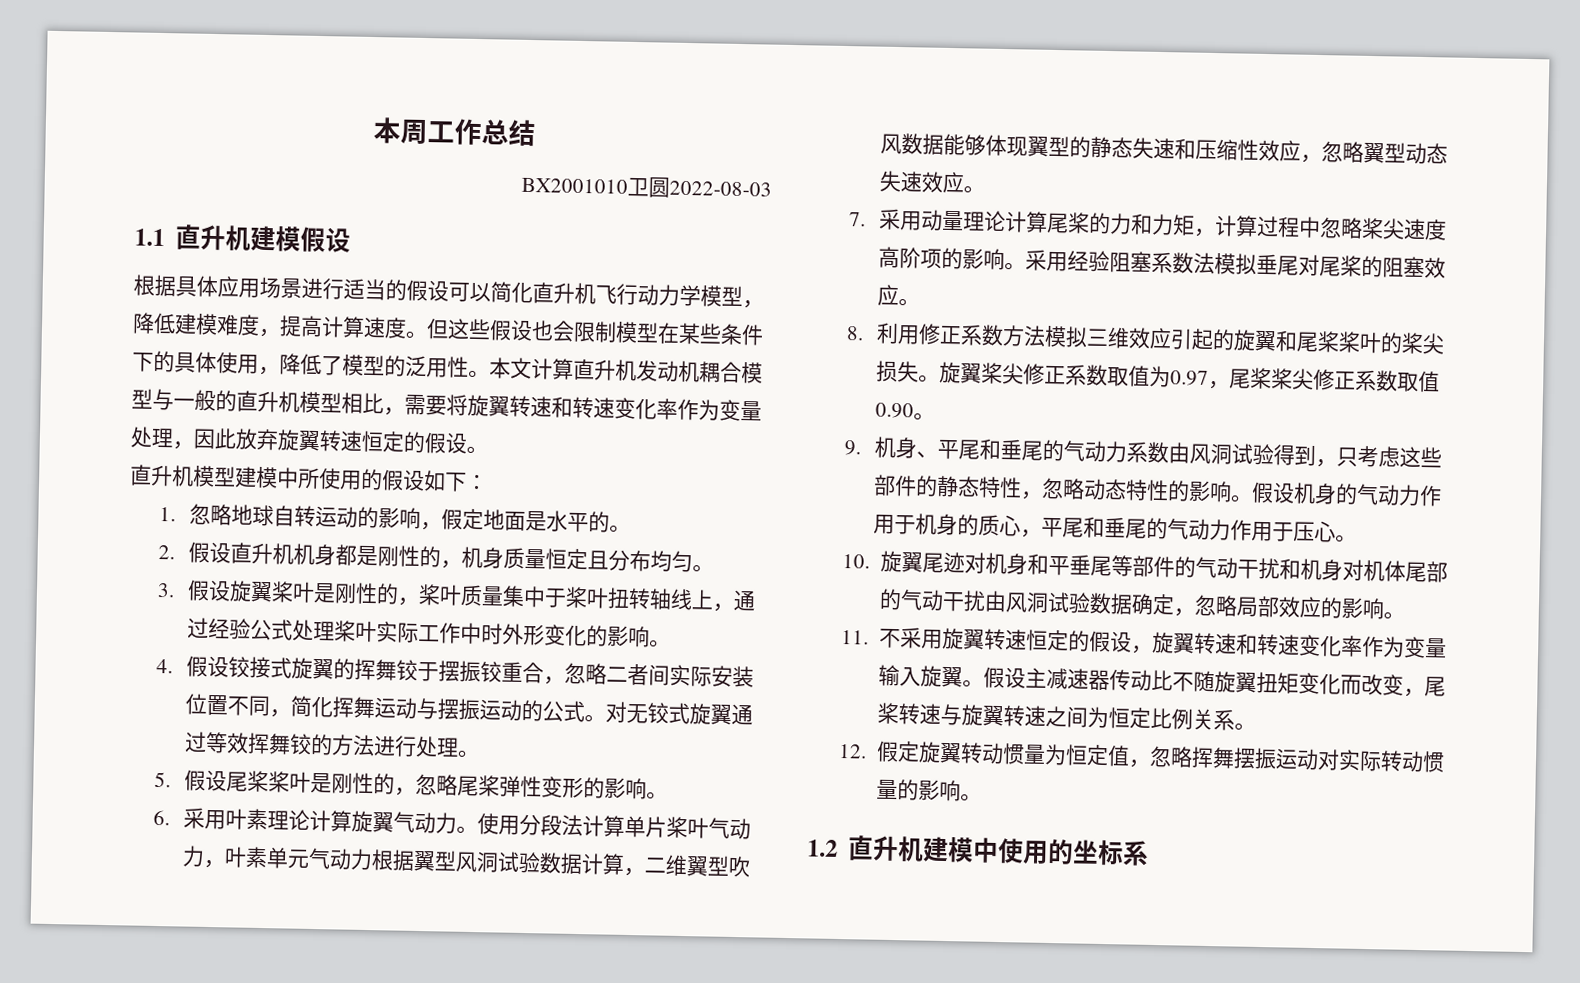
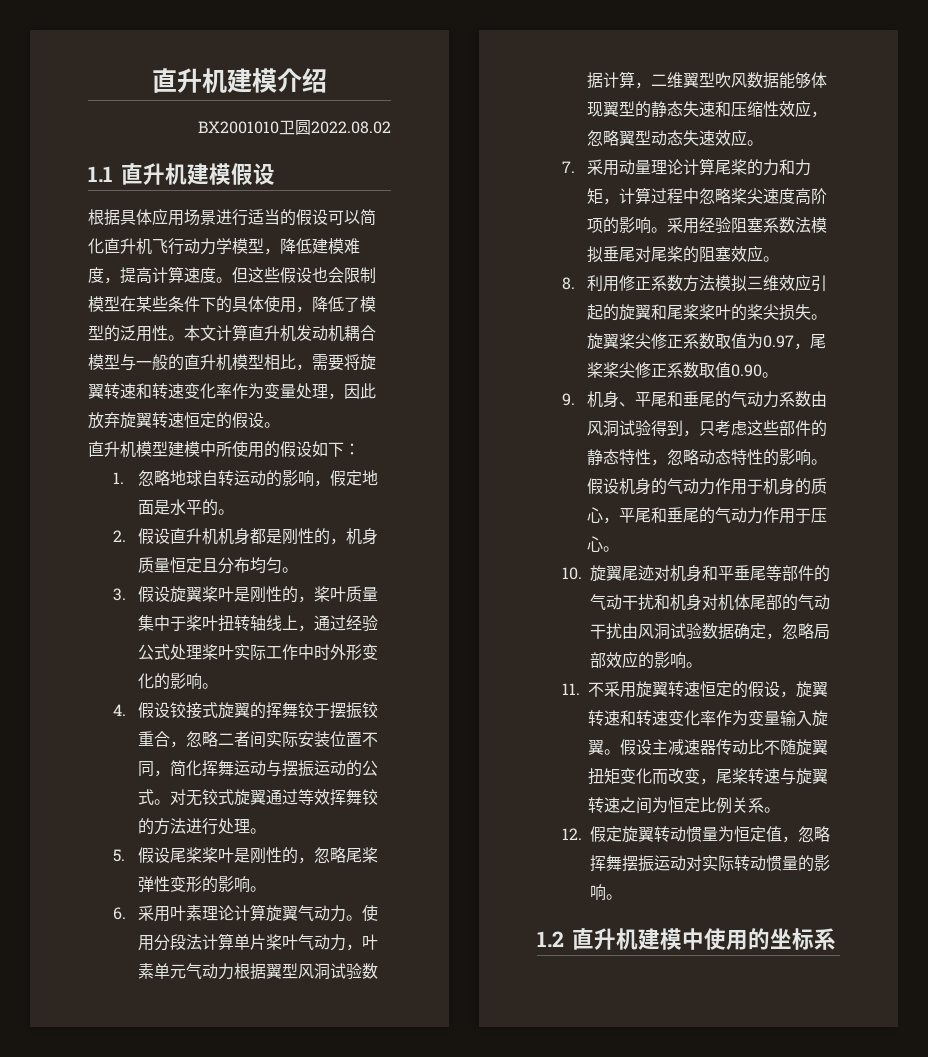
- 本周工作总结
+ 直升机建模介绍
- BX2001010卫圆2022-08-03
+ BX2001010卫圆2022.08.02

